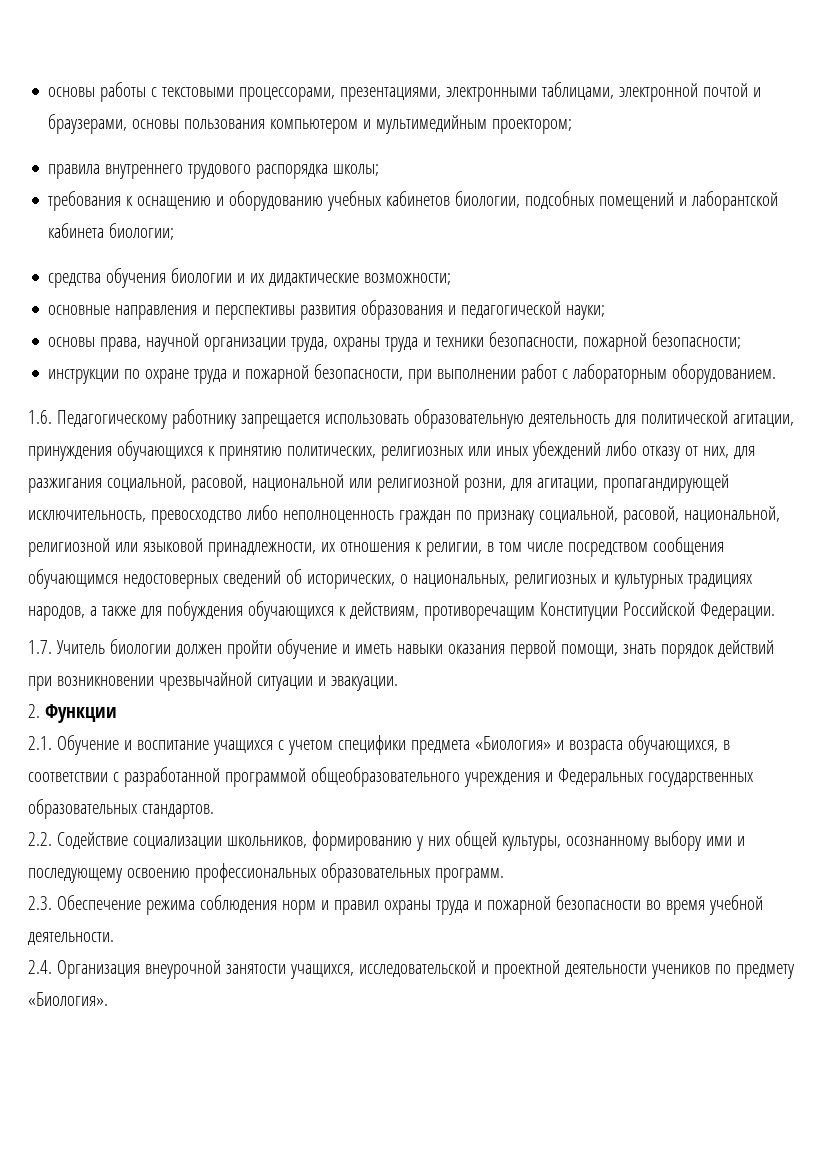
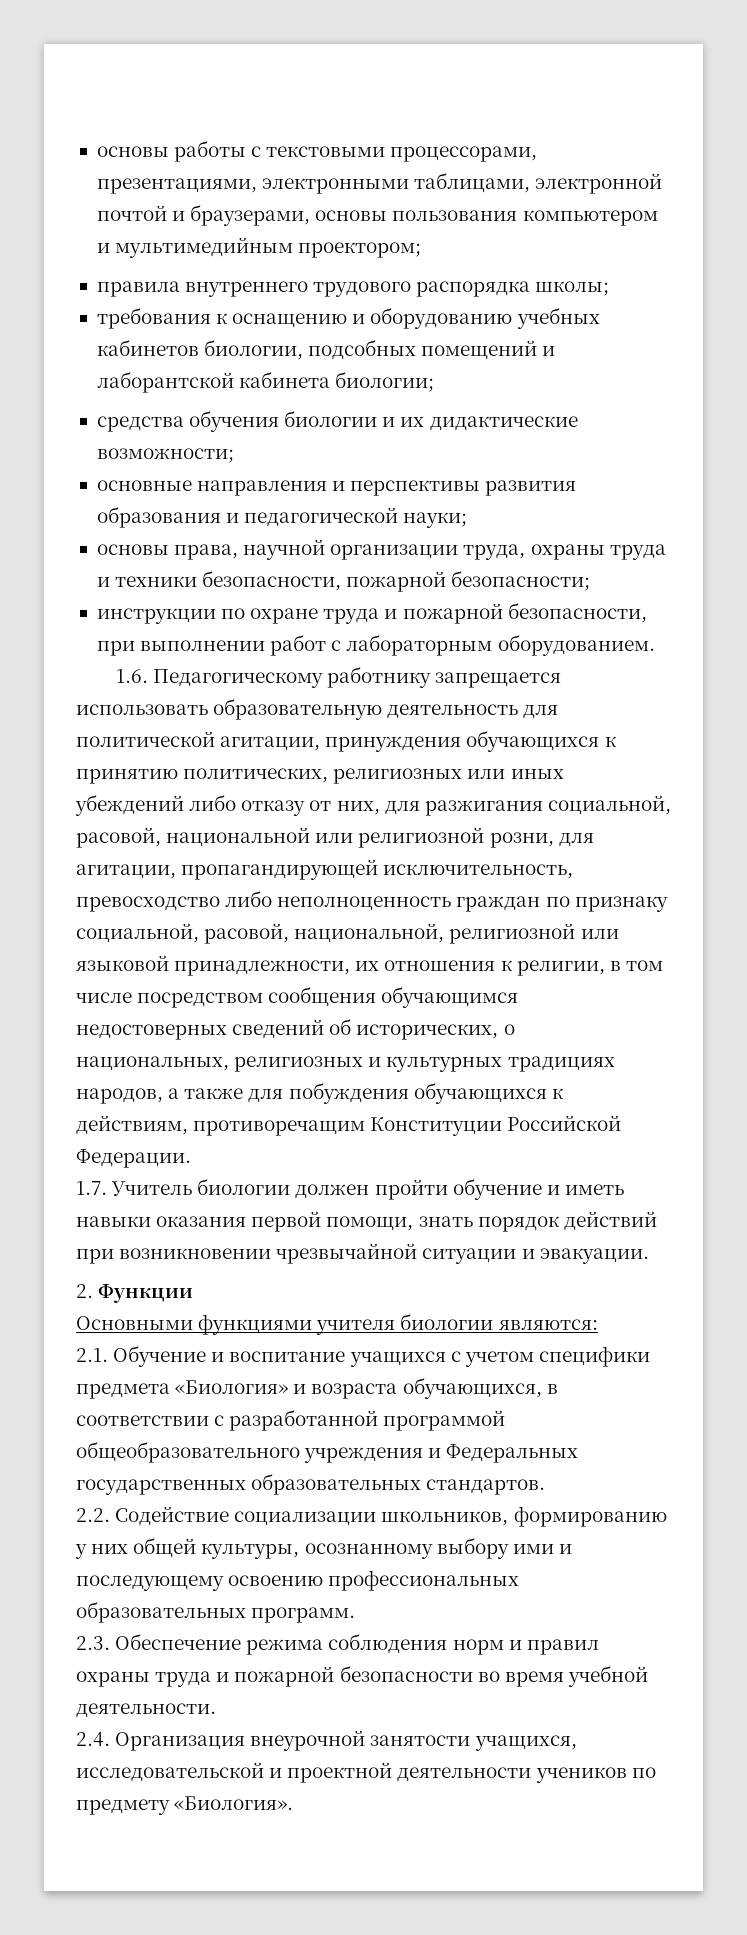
+ Основными функциями учителя биологии являются:

